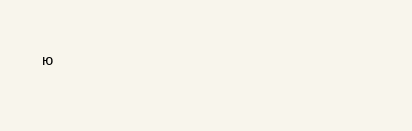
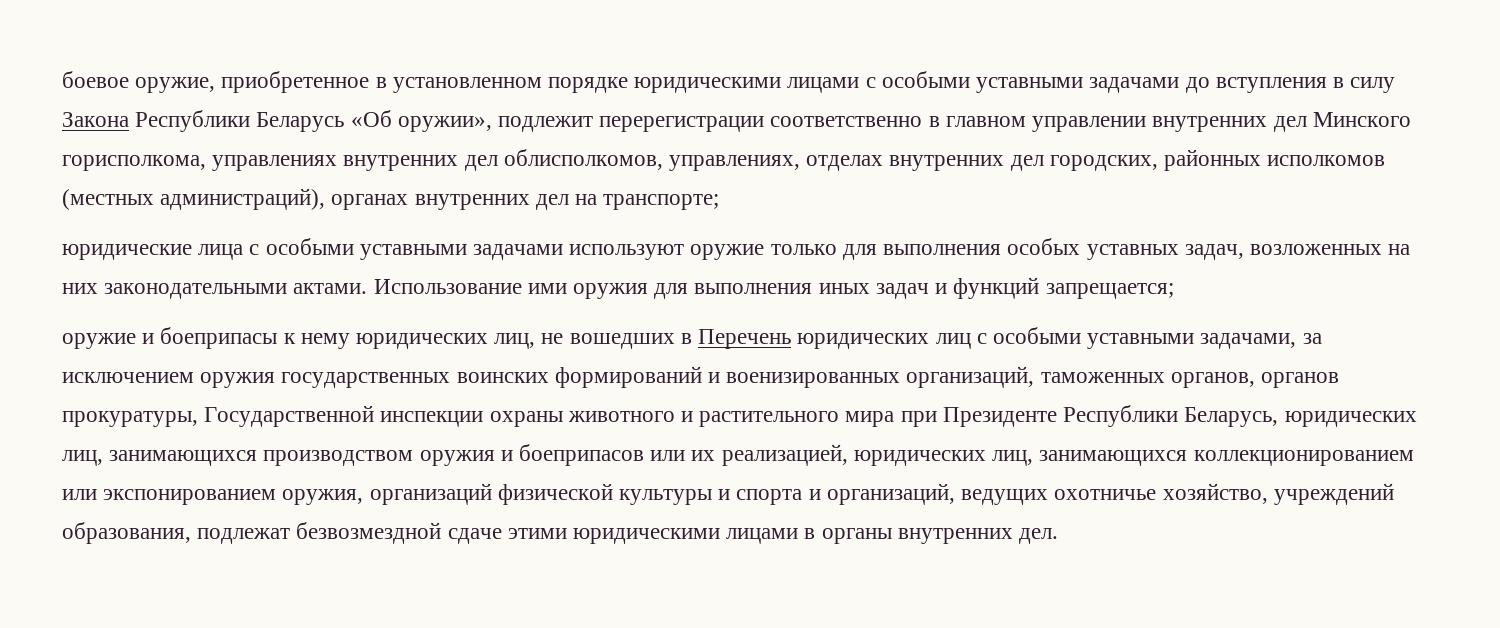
- ю
+ боевое оружие, приобретенное в установленном порядке юридическими лицами с особыми уставными задачами до вступления в силу Закона Республики Беларусь «Об оружии», подлежит перерегистрации соответственно в главном управлении внутренних дел Минского горисполкома, управлениях внутренних дел облисполкомов, управлениях, отделах внутренних дел городских, районных исполкомов (местных администраций), органах внутренних дел на транспорте;
+ юридические лица с особыми уставными задачами используют оружие только для выполнения особых уставных задач, возложенных на них законодательными актами. Использование ими оружия для выполнения иных задач и функций запрещается;
+ оружие и боеприпасы к нему юридических лиц, не вошедших в Перечень юридических лиц с особыми уставными задачами, за исключением оружия государственных воинских формирований и военизированных организаций, таможенных органов, органов прокуратуры, Государственной инспекции охраны животного и растительного мира при Президенте Республики Беларусь, юридических лиц, занимающихся производством оружия и боеприпасов или их реализацией, юридических лиц, занимающихся коллекционированием или экспонированием оружия, организаций физической культуры и спорта и организаций, ведущих охотничье хозяйство, учреждений образования, подлежат безвозмездной сдаче этими юридическими лицами в органы внутренних дел.

